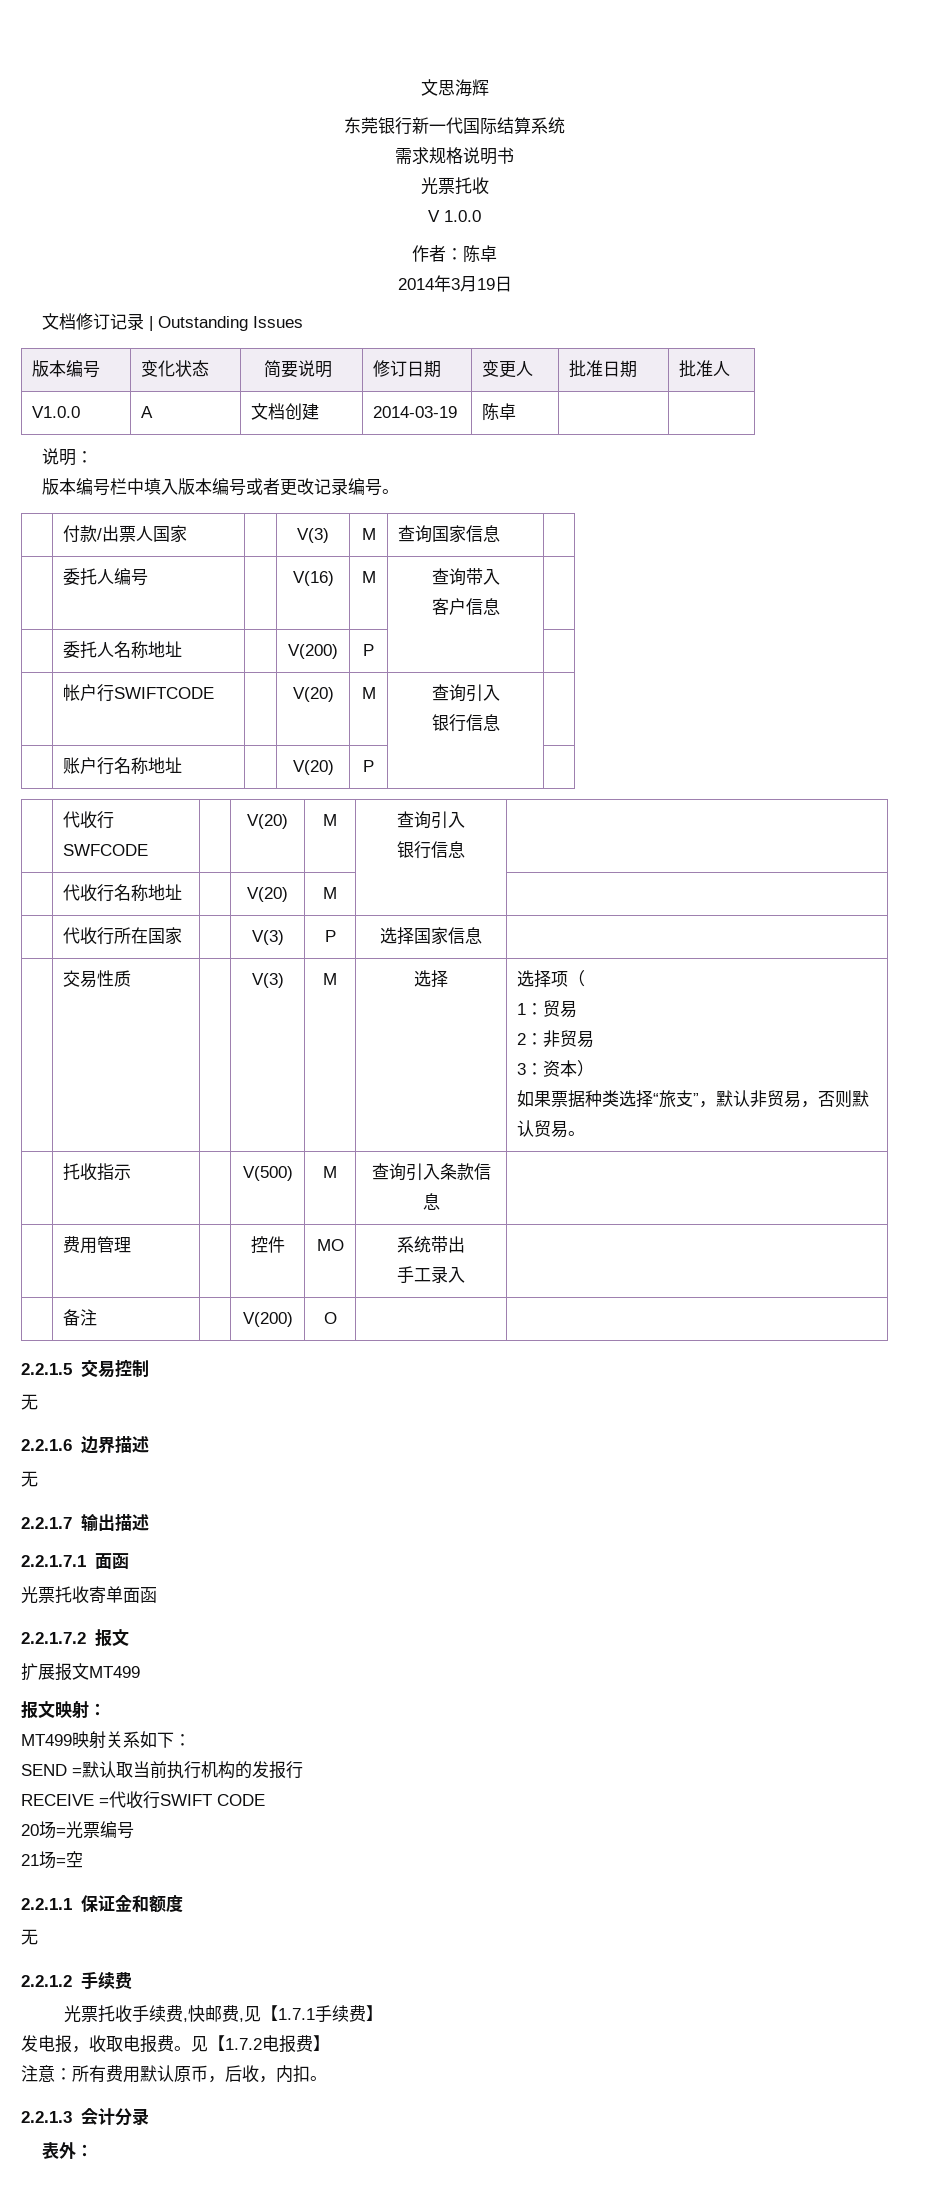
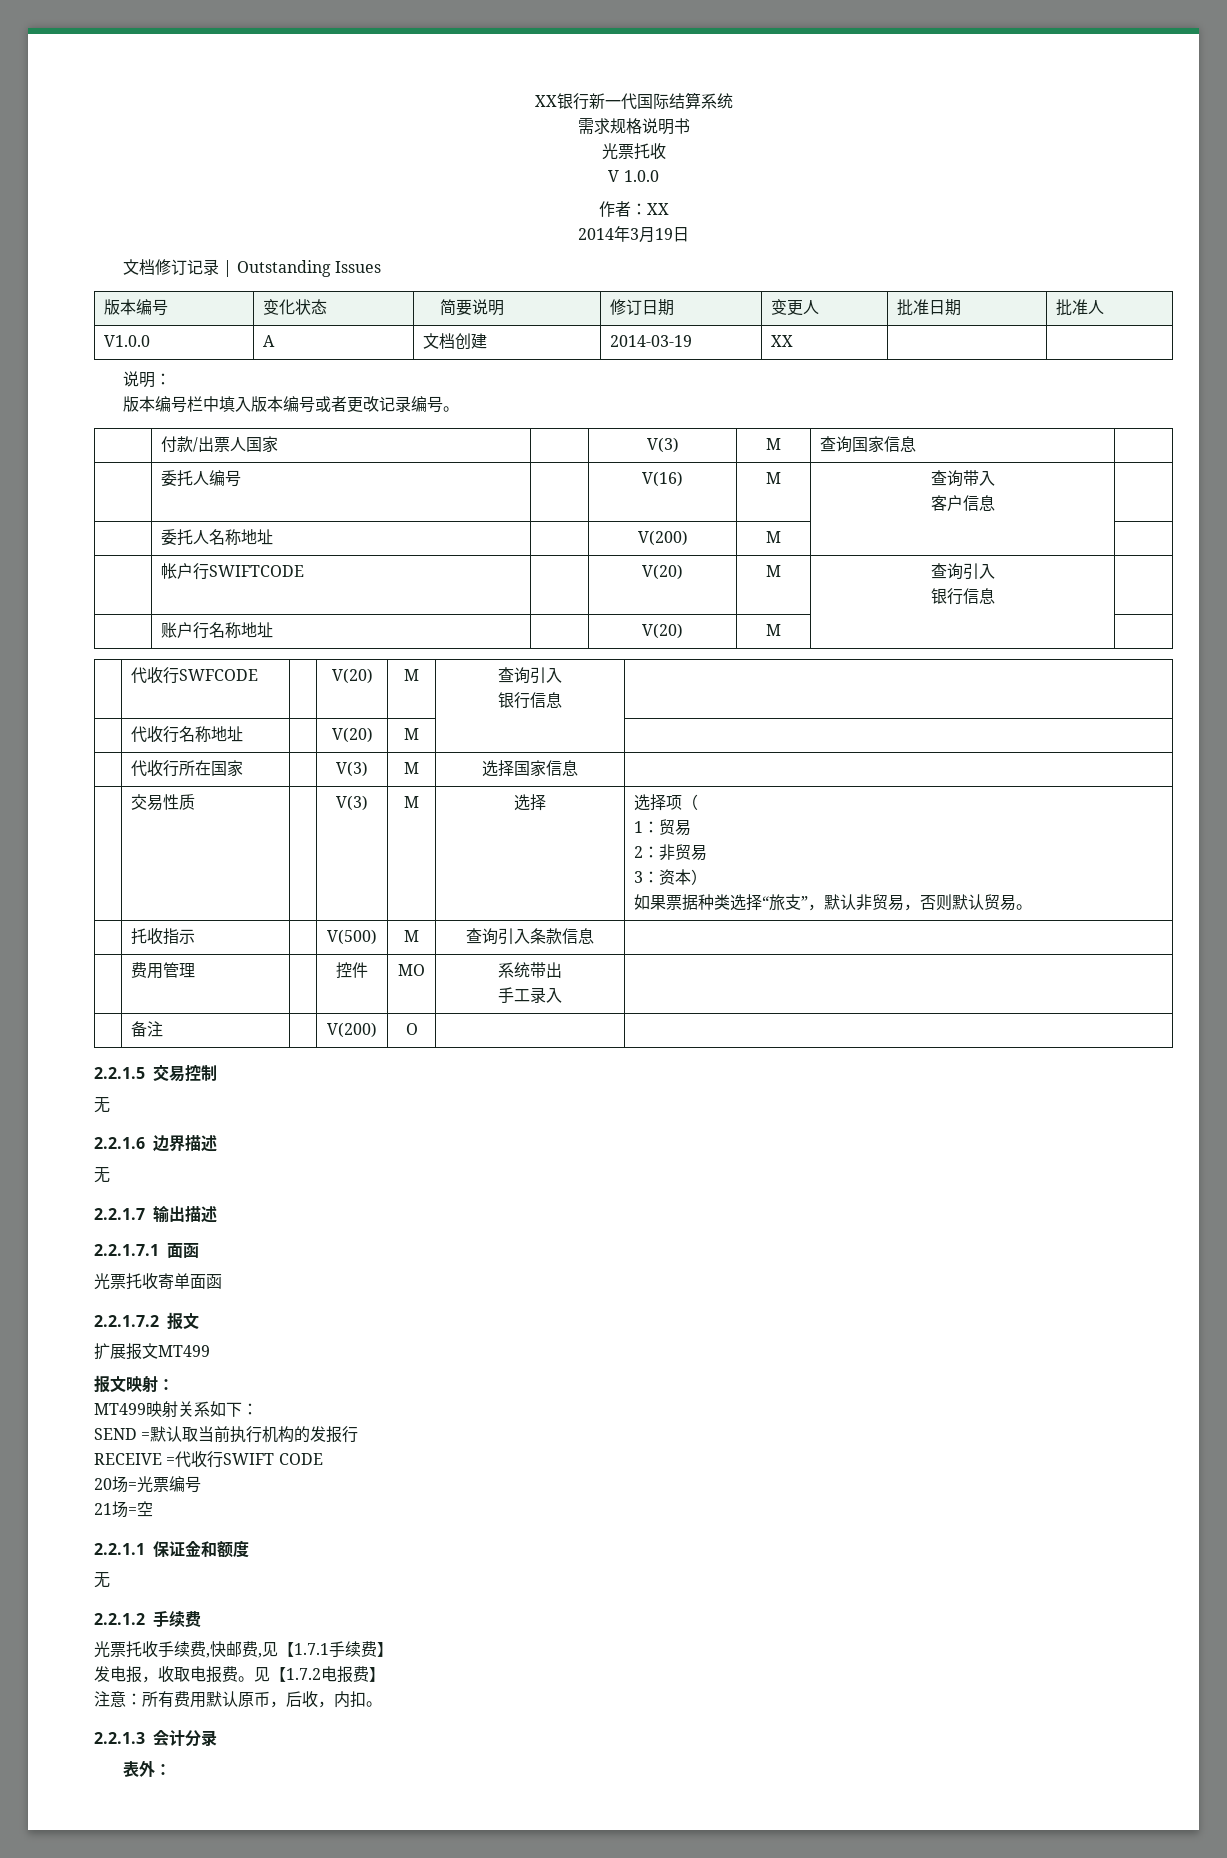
- 文思海辉
- 东莞银行新一代国际结算系统
+ XX银行新一代国际结算系统
- 作者：陈卓
+ 作者：XX
- V1.0.0 | A | 文档创建 | 2014-03-19 | 陈卓 | |
+ V1.0.0 | A | 文档创建 | 2014-03-19 | XX | |
- | 委托人名称地址 | | V(200) | P | |
+ | 委托人名称地址 | | V(200) | M | |
- | 账户行名称地址 | | V(20) | P | |
+ | 账户行名称地址 | | V(20) | M | |
- | 代收行所在国家 | | V(3) | P | 选择国家信息 |
+ | 代收行所在国家 | | V(3) | M | 选择国家信息 |

